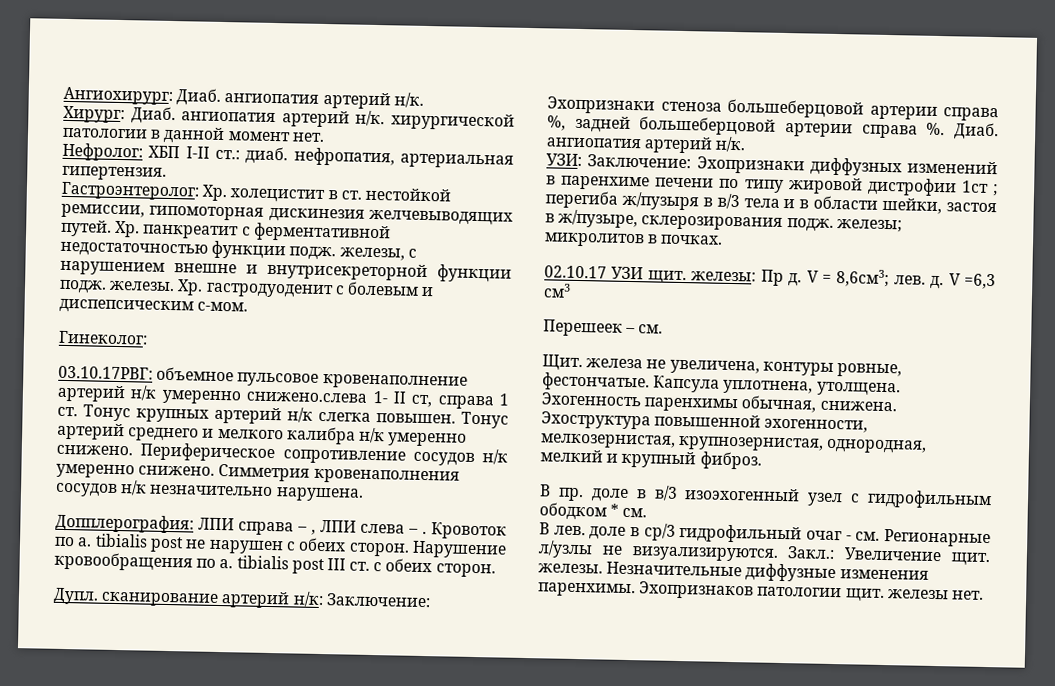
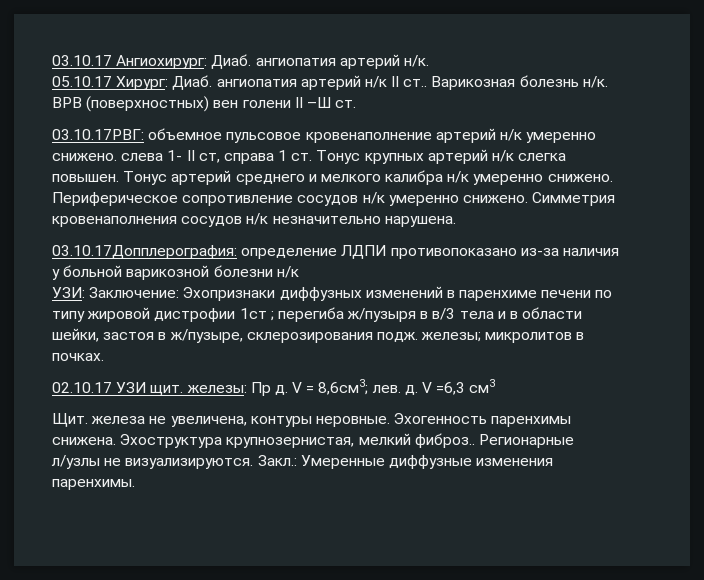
- Ангиохирург: Диаб. ангиопатия артерий н/к.
+ 03.10.17 Ангиохирург: Диаб. ангиопатия артерий н/к.
- Хирург: Диаб. ангиопатия артерий н/к. хирургической патологии в данной момент нет.
- Нефролог: ХБП I-II ст.: диаб. нефропатия, артериальная гипертензия.
- Гастроэнтеролог: Хр. холецистит в ст. нестойкой ремиссии, гипомоторная дискинезия желчевыводящих путей. Хр. панкреатит с ферментативной недостаточностью функции подж. железы, с нарушением внешне и внутрисекреторной функции подж. железы. Хр. гастродуоденит с болевым и диспепсическим с-мом.
- Гинеколог:
+ 05.10.17 Хирург: Диаб. ангиопатия артерий н/к II ст.. Варикозная болезнь н/к. ВРВ (поверхностных) вен голени II –Ш ст.
- 03.10.17РВГ: объемное пульсовое кровенаполнение артерий н/к умеренно снижено.слева 1- II ст, справа 1 ст. Тонус крупных артерий н/к слегка повышен.
+ 03.10.17РВГ: объемное пульсовое кровенаполнение артерий н/к умеренно снижено. слева 1- II ст, справа 1 ст. Тонус крупных артерий н/к слегка повышен.
- Допплерография: ЛПИ справа – , ЛПИ слева – . Кровоток по а. tibialis роst не нарушен с обеих сторон. Нарушение кровообращения по а. tibialis роst III ст. с обеих сторон.
- Дупл. сканирование артерий н/к: Заключение: Эхопризнаки стеноза большеберцовой артерии справа %, задней большеберцовой артерии справа %. Диаб. ангиопатия артерий н/к.
+ 03.10.17Допплерография: определение ЛДПИ противопоказано из-за наличия у больной варикозной болезни н/к
- Перешеек – см.
- Щит. железа не увеличена, контуры ровные, фестончатые. Капсула уплотнена, утолщена.
+ Щит. железа не увеличена, контуры неровные.
- Эхогенность паренхимы обычная, снижена.
+ Эхогенность паренхимы снижена.
- Эхоструктура повышенной эхогенности, мелкозернистая, крупнозернистая, однородная, мелкий и крупный фиброз.
- В пр. доле в в/3 изоэхогенный узел с гидрофильным ободком * см.
- В лев. доле в ср/3 гидрофильный очаг - см. Регионарные л/узлы не визуализируются.
+ Эхоструктура крупнозернистая, мелкий фиброз.. Регионарные л/узлы не визуализируются.
- Закл.: Увеличение щит. железы. Незначительные диффузные изменения паренхимы. Эхопризнаков патологии щит. железы нет.
+ Закл.: Умеренные диффузные изменения паренхимы.

